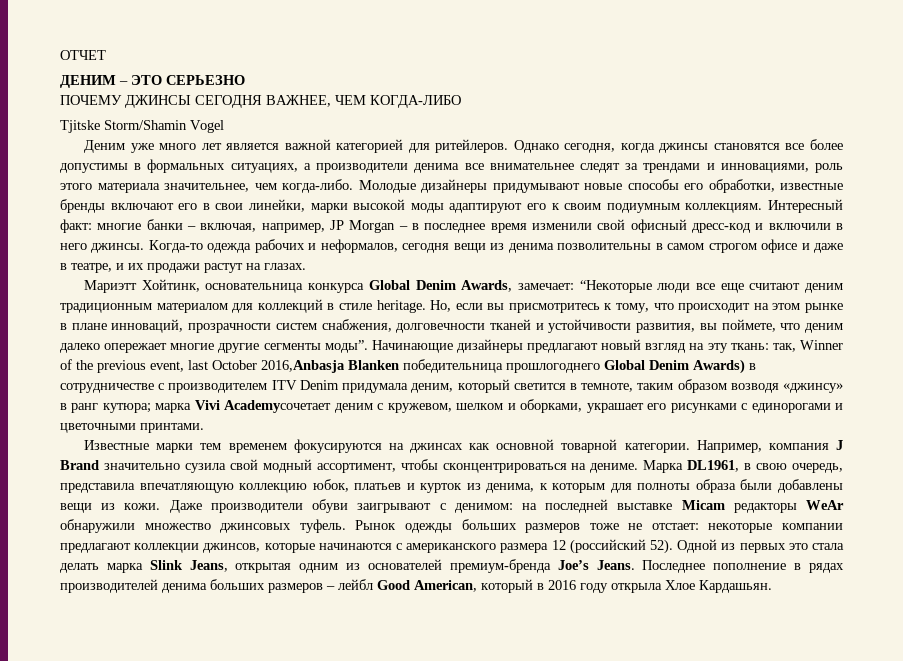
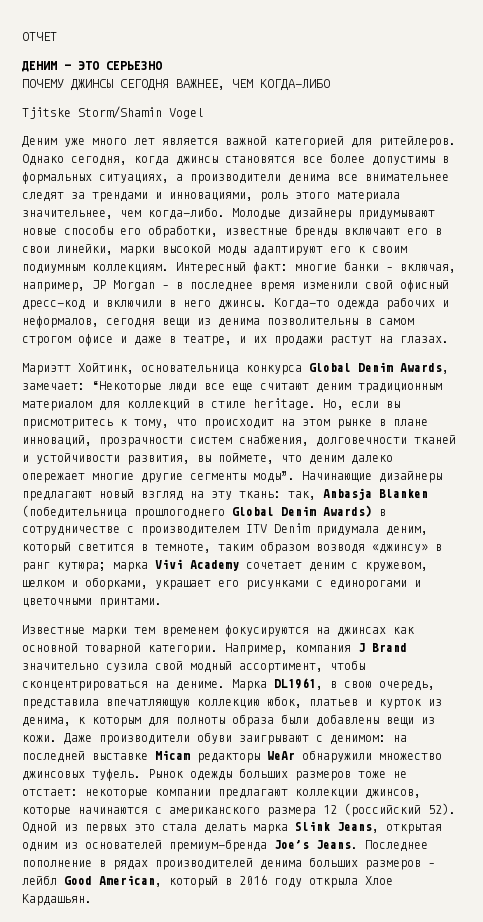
- Начинающие дизайнеры предлагают новый взгляд на эту ткань: так, Winner of the previous event, last October 2016,Anbasja Blanken победительница прошлогоднего Global Denim Awards) в сотрудничестве с производителем ITV Denim придумала деним, который светится в темноте, таким образом возводя «джинсу» в ранг кутюра; марка Vivi Academyсочетает деним с кружевом, шелком и оборками, украшает его рисунками с единорогами и цветочными принтами.
+ Начинающие дизайнеры предлагают новый взгляд на эту ткань: так, Anbasja Blanken (победительница прошлогоднего Global Denim Awards) в сотрудничестве с производителем ITV Denim придумала деним, который светится в темноте, таким образом возводя «джинсу» в ранг кутюра; марка Vivi Academy сочетает деним с кружевом, шелком и оборками, украшает его рисунками с единорогами и цветочными принтами.

